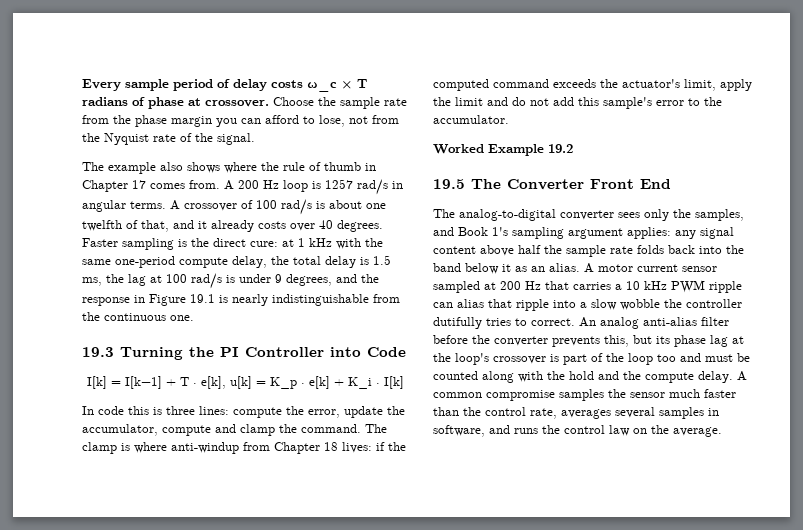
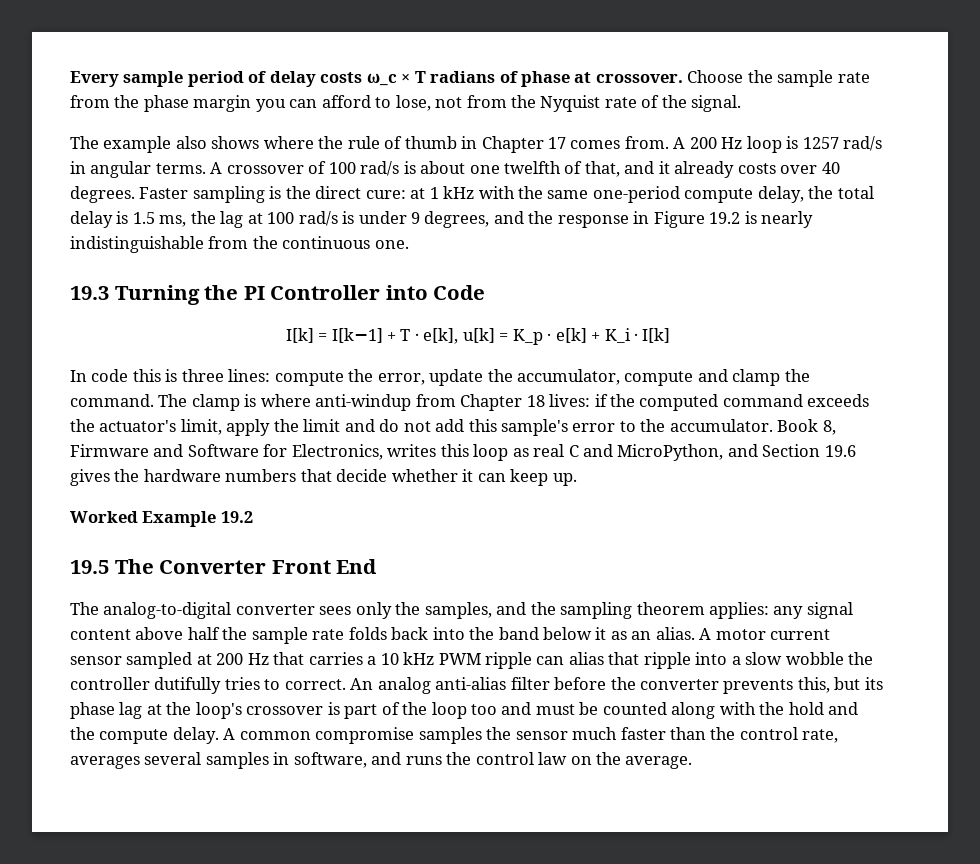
- Faster sampling is the direct cure: at 1 kHz with the same one-period compute delay, the total delay is 1.5 ms, the lag at 100 rad/s is under 9 degrees, and the response in Figure 19.1 is nearly indistinguishable from the continuous one.
+ Faster sampling is the direct cure: at 1 kHz with the same one-period compute delay, the total delay is 1.5 ms, the lag at 100 rad/s is under 9 degrees, and the response in Figure 19.2 is nearly indistinguishable from the continuous one.
+ Book 8, Firmware and Software for Electronics, writes this loop as real C and MicroPython, and Section 19.6 gives the hardware numbers that decide whether it can keep up.
- The analog-to-digital converter sees only the samples, and Book 1's sampling argument applies: any signal content above half the sample rate folds back into the band below it as an alias.
+ The analog-to-digital converter sees only the samples, and the sampling theorem applies: any signal content above half the sample rate folds back into the band below it as an alias.

